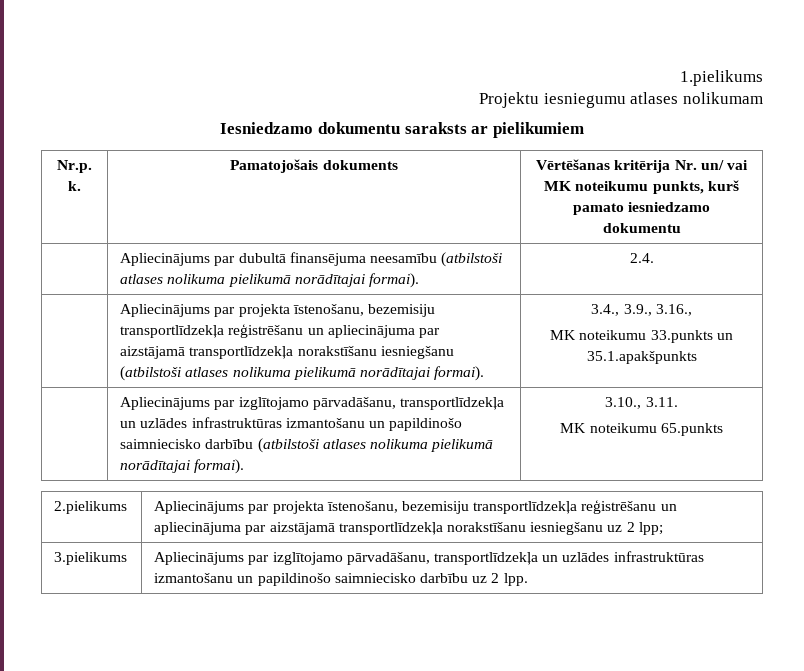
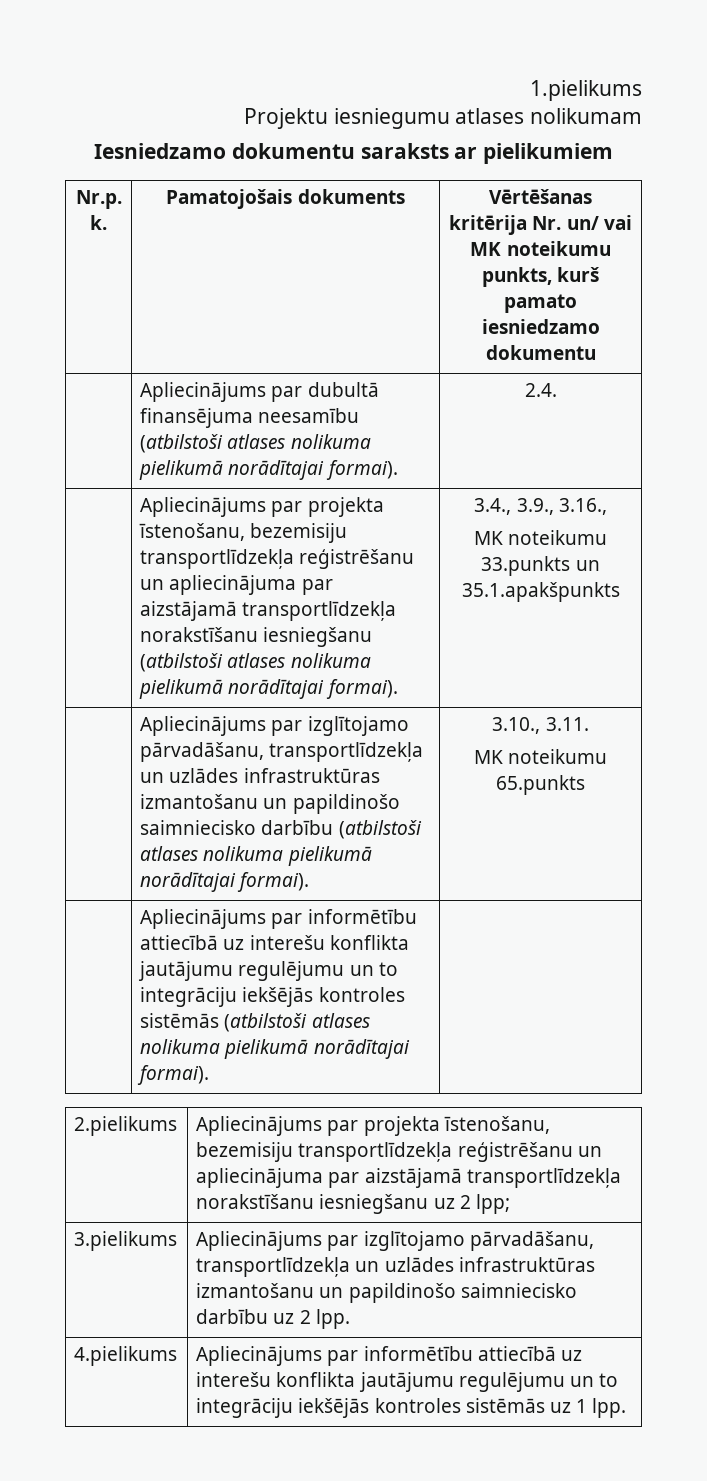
+ | Apliecinājums par informētību attiecībā uz interešu konflikta jautājumu regulējumu un to integrāciju iekšējās kontroles sistēmās (atbilstoši atlases nolikuma pielikumā norādītajai formai). |
+ 4.pielikums | Apliecinājums par informētību attiecībā uz interešu konflikta jautājumu regulējumu un to integrāciju iekšējās kontroles sistēmās uz 1 lpp.

